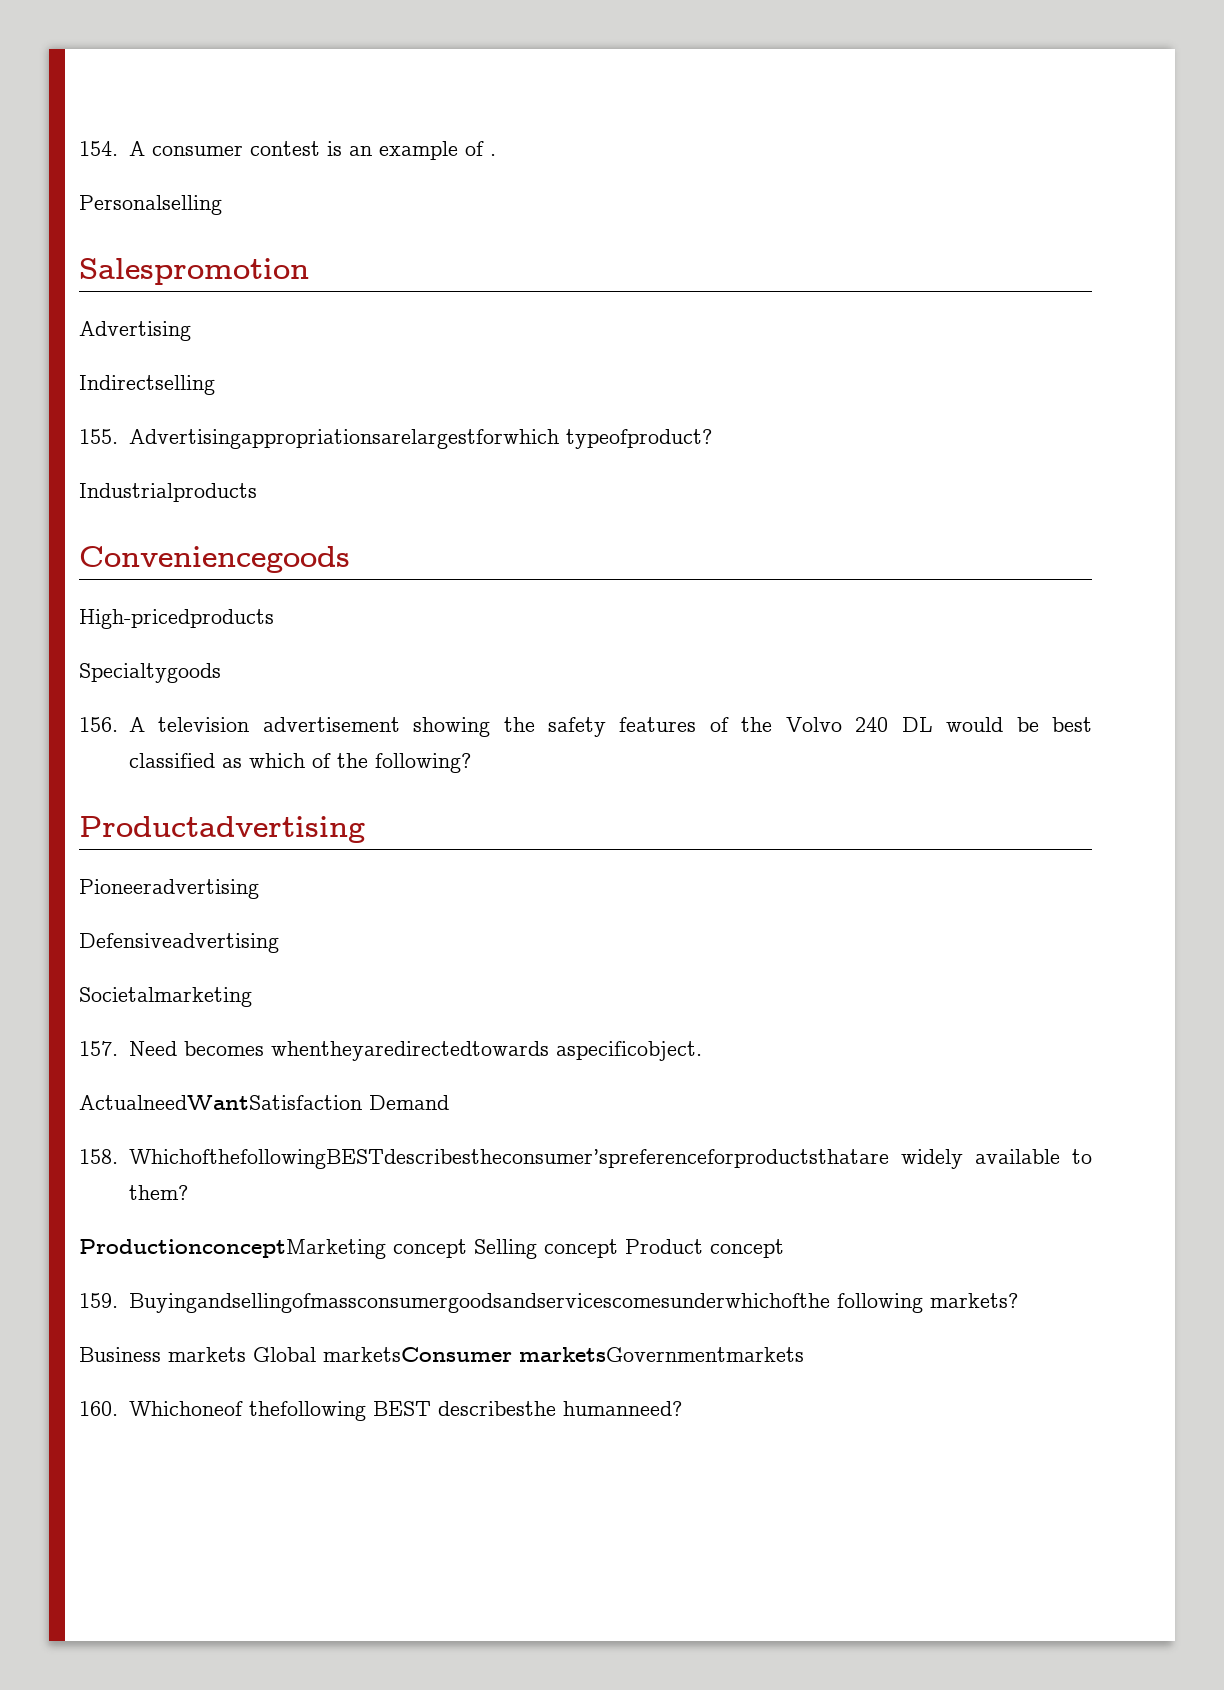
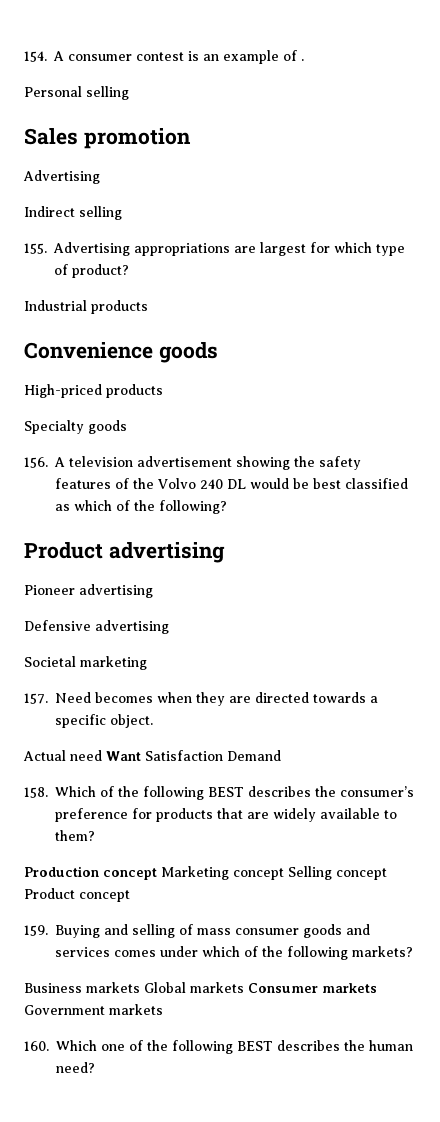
- Personalselling
- Salespromotion
+ Personal selling
+ Sales promotion
- Indirectselling
+ Indirect selling
- 155. Advertisingappropriationsarelargestforwhich typeofproduct?
- Industrialproducts
- Conveniencegoods
- High-pricedproducts
- Specialtygoods
+ 155. Advertising appropriations are largest for which type of product?
+ Industrial products
+ Convenience goods
+ High-priced products
+ Specialty goods
- Productadvertising
- Pioneeradvertising
- Defensiveadvertising
- Societalmarketing
- 157. Need becomes whentheyaredirectedtowards aspecificobject.
- ActualneedWantSatisfaction Demand
- 158. WhichofthefollowingBESTdescribestheconsumer’spreferenceforproductsthatare widely available to them?
+ Product advertising
+ Pioneer advertising
+ Defensive advertising
+ Societal marketing
+ 157. Need becomes when they are directed towards a specific object.
+ Actual need Want Satisfaction Demand
+ 158. Which of the following BEST describes the consumer’s preference for products that are widely available to them?
- ProductionconceptMarketing concept Selling concept Product concept
+ Production concept Marketing concept Selling concept Product concept
- 159. Buyingandsellingofmassconsumergoodsandservicescomesunderwhichofthe following markets?
+ 159. Buying and selling of mass consumer goods and services comes under which of the following markets?
- Business markets Global marketsConsumer marketsGovernmentmarkets
- 160. Whichoneof thefollowing BEST describesthe humanneed?
+ Business markets Global markets Consumer markets Government markets
+ 160. Which one of the following BEST describes the human need?

